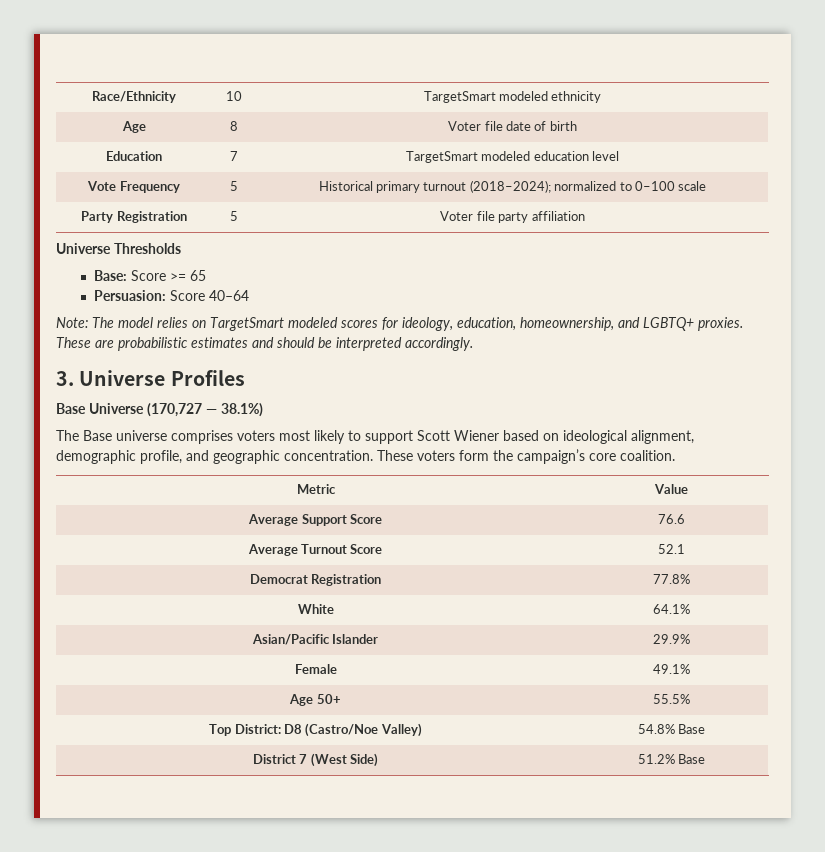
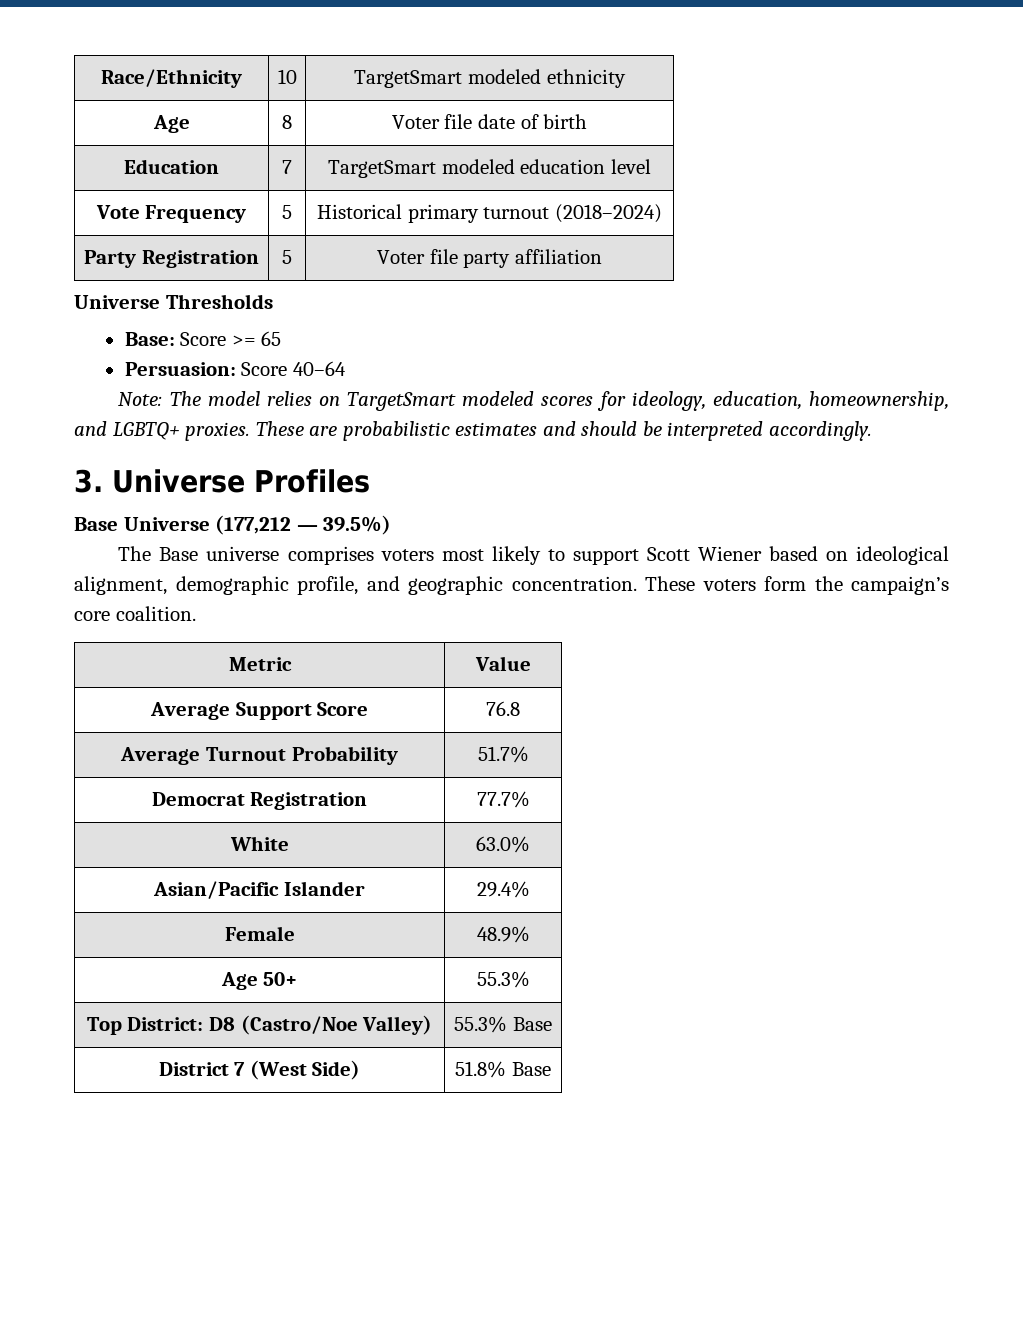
- Vote Frequency | 5 | Historical primary turnout (2018–2024); normalized to 0–100 scale
+ Vote Frequency | 5 | Historical primary turnout (2018–2024)
- Base Universe (170,727 — 38.1%)
+ Base Universe (177,212 — 39.5%)
- Average Support Score | 76.6
+ Average Support Score | 76.8
- Average Turnout Score | 52.1
+ Average Turnout Probability | 51.7%
- Democrat Registration | 77.8%
+ Democrat Registration | 77.7%
- White | 64.1%
+ White | 63.0%
- Asian/Pacific Islander | 29.9%
+ Asian/Pacific Islander | 29.4%
- Female | 49.1%
+ Female | 48.9%
- Age 50+ | 55.5%
+ Age 50+ | 55.3%
- Top District: D8 (Castro/Noe Valley) | 54.8% Base
+ Top District: D8 (Castro/Noe Valley) | 55.3% Base
- District 7 (West Side) | 51.2% Base
+ District 7 (West Side) | 51.8% Base

